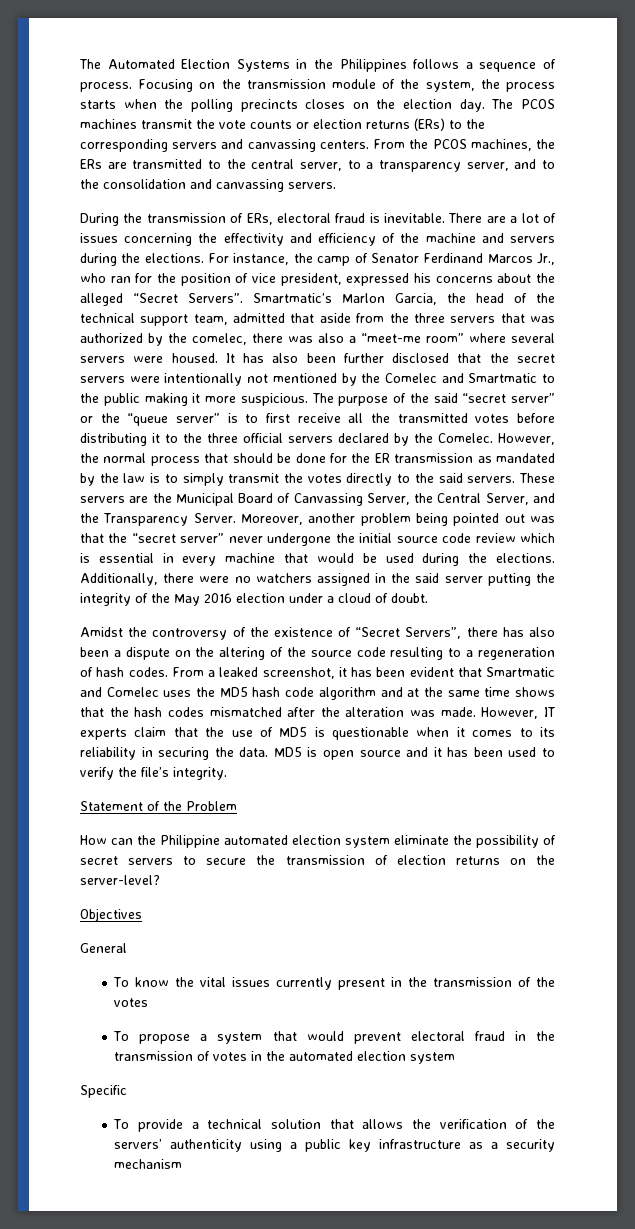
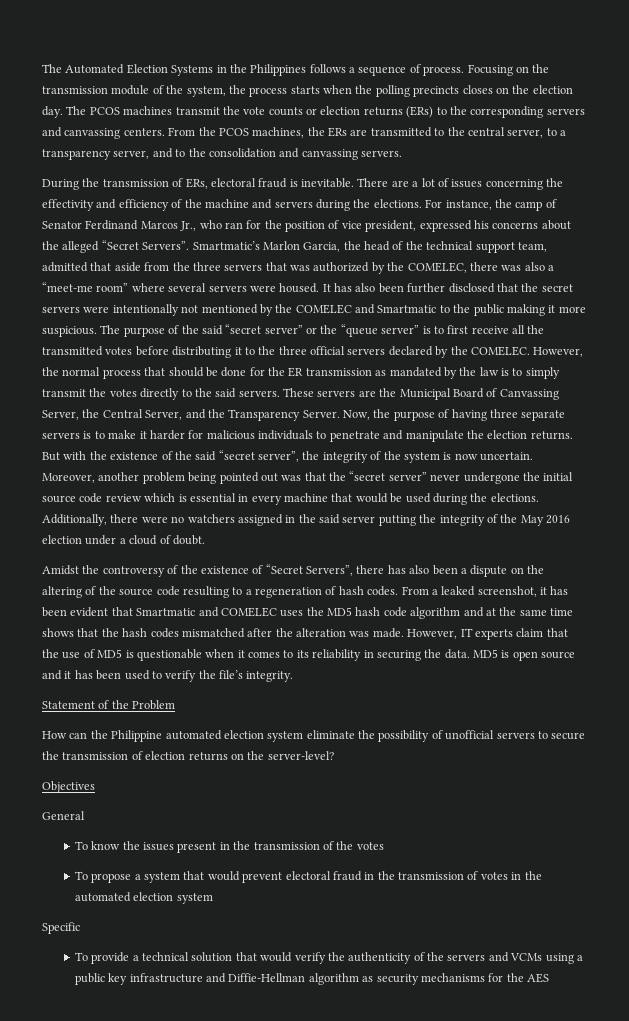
- Smartmatic’s Marlon Garcia, the head of the technical support team, admitted that aside from the three servers that was authorized by the comelec, there was also a “meet-me room” where several servers were housed.
+ Smartmatic’s Marlon Garcia, the head of the technical support team, admitted that aside from the three servers that was authorized by the COMELEC, there was also a “meet-me room” where several servers were housed.
- It has also been further disclosed that the secret servers were intentionally not mentioned by the Comelec and Smartmatic to the public making it more suspicious.
+ It has also been further disclosed that the secret servers were intentionally not mentioned by the COMELEC and Smartmatic to the public making it more suspicious.
- The purpose of the said “secret server” or the “queue server” is to first receive all the transmitted votes before distributing it to the three official servers declared by the Comelec.
+ The purpose of the said “secret server” or the “queue server” is to first receive all the transmitted votes before distributing it to the three official servers declared by the COMELEC.
+ Now, the purpose of having three separate servers is to make it harder for malicious individuals to penetrate and manipulate the election returns. But with the existence of the said “secret server”, the integrity of the system is now uncertain.
- From a leaked screenshot, it has been evident that Smartmatic and Comelec uses the MD5 hash code algorithm and at the same time shows that the hash codes mismatched after the alteration was made.
+ From a leaked screenshot, it has been evident that Smartmatic and COMELEC uses the MD5 hash code algorithm and at the same time shows that the hash codes mismatched after the alteration was made.
- How can the Philippine automated election system eliminate the possibility of secret servers to secure the transmission of election returns on the server-level?
+ How can the Philippine automated election system eliminate the possibility of unofficial servers to secure the transmission of election returns on the server-level?
- To know the vital issues currently present in the transmission of the votes
+ To know the issues present in the transmission of the votes
- To provide a technical solution that allows the verification of the servers’ authenticity using a public key infrastructure as a security mechanism
+ To provide a technical solution that would verify the authenticity of the servers and VCMs using a public key infrastructure and Diffie-Hellman algorithm as security mechanisms for the AES

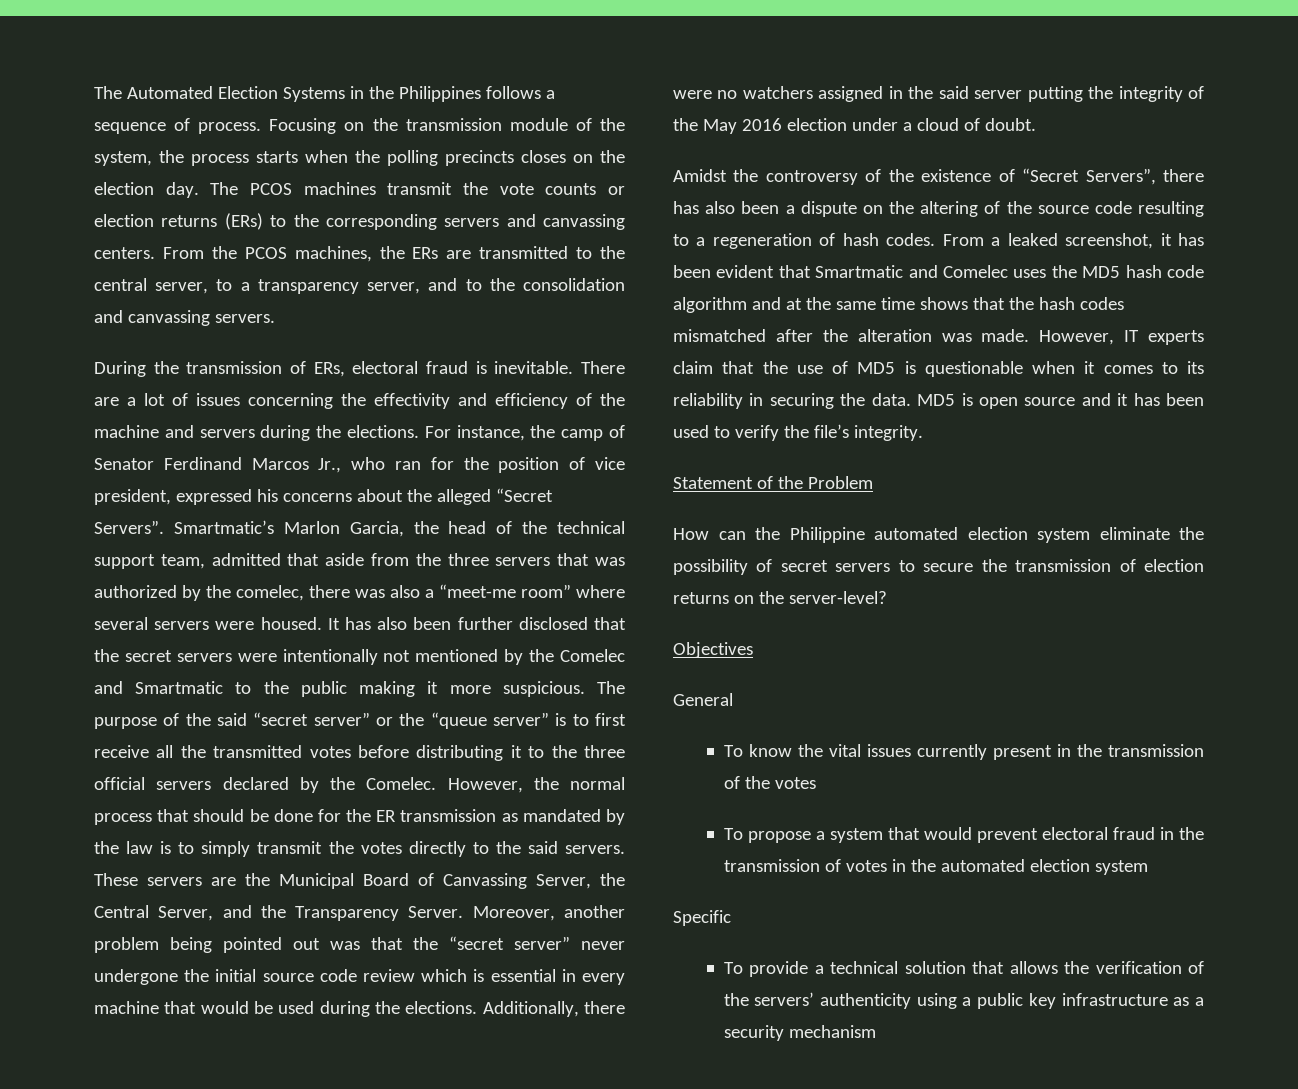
- Smartmatic’s Marlon Garcia, the head of the technical support team, admitted that aside from the three servers that was authorized by the COMELEC, there was also a “meet-me room” where several servers were housed.
+ Smartmatic’s Marlon Garcia, the head of the technical support team, admitted that aside from the three servers that was authorized by the comelec, there was also a “meet-me room” where several servers were housed.
- It has also been further disclosed that the secret servers were intentionally not mentioned by the COMELEC and Smartmatic to the public making it more suspicious.
+ It has also been further disclosed that the secret servers were intentionally not mentioned by the Comelec and Smartmatic to the public making it more suspicious.
- The purpose of the said “secret server” or the “queue server” is to first receive all the transmitted votes before distributing it to the three official servers declared by the COMELEC.
+ The purpose of the said “secret server” or the “queue server” is to first receive all the transmitted votes before distributing it to the three official servers declared by the Comelec.
- Now, the purpose of having three separate servers is to make it harder for malicious individuals to penetrate and manipulate the election returns. But with the existence of the said “secret server”, the integrity of the system is now uncertain.
- From a leaked screenshot, it has been evident that Smartmatic and COMELEC uses the MD5 hash code algorithm and at the same time shows that the hash codes mismatched after the alteration was made.
+ From a leaked screenshot, it has been evident that Smartmatic and Comelec uses the MD5 hash code algorithm and at the same time shows that the hash codes mismatched after the alteration was made.
- How can the Philippine automated election system eliminate the possibility of unofficial servers to secure the transmission of election returns on the server-level?
+ How can the Philippine automated election system eliminate the possibility of secret servers to secure the transmission of election returns on the server-level?
- To know the issues present in the transmission of the votes
+ To know the vital issues currently present in the transmission of the votes
- To provide a technical solution that would verify the authenticity of the servers and VCMs using a public key infrastructure and Diffie-Hellman algorithm as security mechanisms for the AES
+ To provide a technical solution that allows the verification of the servers’ authenticity using a public key infrastructure as a security mechanism

